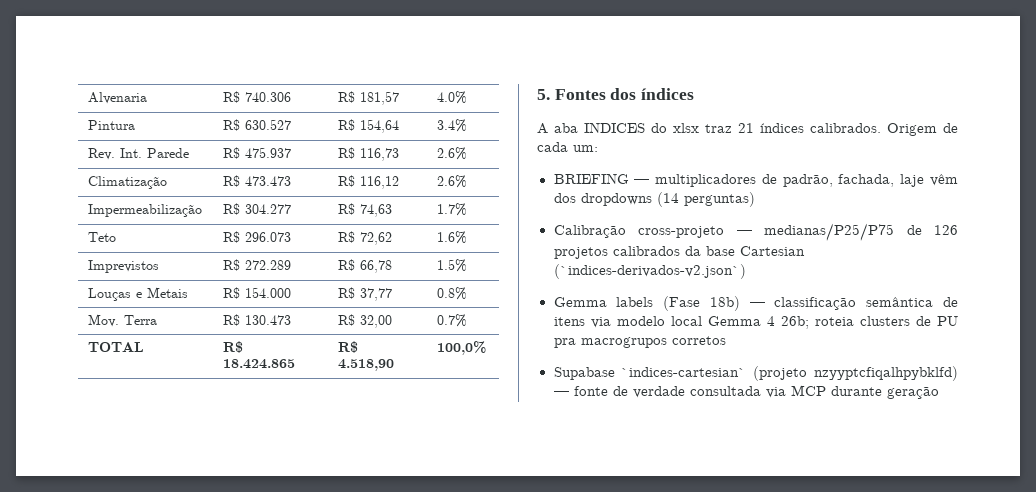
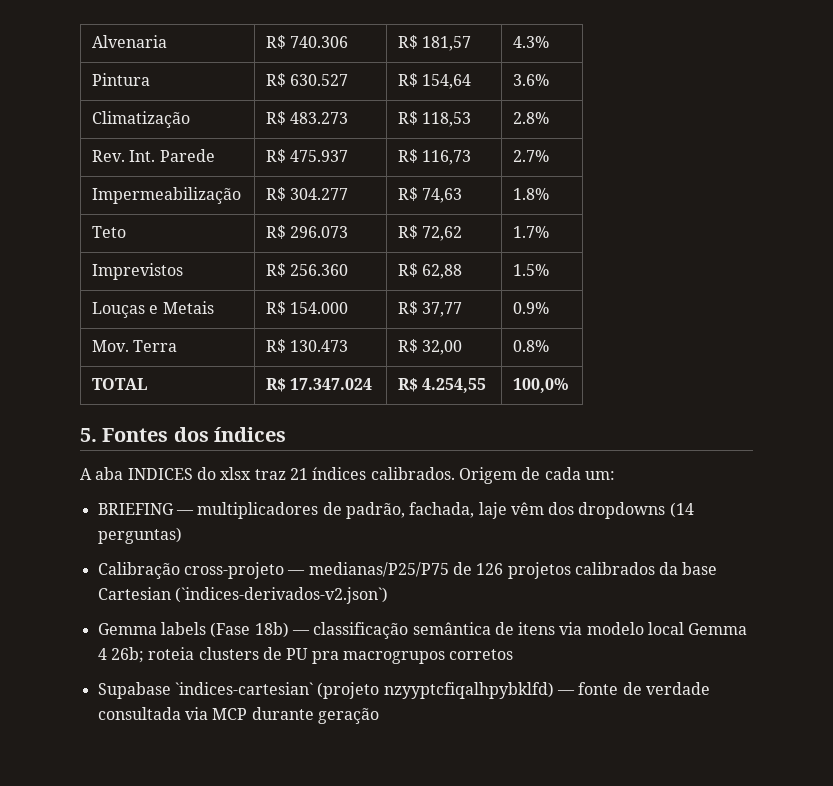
- Alvenaria | R$ 740.306 | R$ 181,57 | 4.0%
+ Alvenaria | R$ 740.306 | R$ 181,57 | 4.3%
- Pintura | R$ 630.527 | R$ 154,64 | 3.4%
+ Pintura | R$ 630.527 | R$ 154,64 | 3.6%
+ Climatização | R$ 483.273 | R$ 118,53 | 2.8%
- Rev. Int. Parede | R$ 475.937 | R$ 116,73 | 2.6%
- Climatização | R$ 473.473 | R$ 116,12 | 2.6%
+ Rev. Int. Parede | R$ 475.937 | R$ 116,73 | 2.7%
- Impermeabilização | R$ 304.277 | R$ 74,63 | 1.7%
+ Impermeabilização | R$ 304.277 | R$ 74,63 | 1.8%
- Teto | R$ 296.073 | R$ 72,62 | 1.6%
+ Teto | R$ 296.073 | R$ 72,62 | 1.7%
- Imprevistos | R$ 272.289 | R$ 66,78 | 1.5%
+ Imprevistos | R$ 256.360 | R$ 62,88 | 1.5%
- Louças e Metais | R$ 154.000 | R$ 37,77 | 0.8%
+ Louças e Metais | R$ 154.000 | R$ 37,77 | 0.9%
- Mov. Terra | R$ 130.473 | R$ 32,00 | 0.7%
+ Mov. Terra | R$ 130.473 | R$ 32,00 | 0.8%
- TOTAL | R$ 18.424.865 | R$ 4.518,90 | 100,0%
+ TOTAL | R$ 17.347.024 | R$ 4.254,55 | 100,0%

